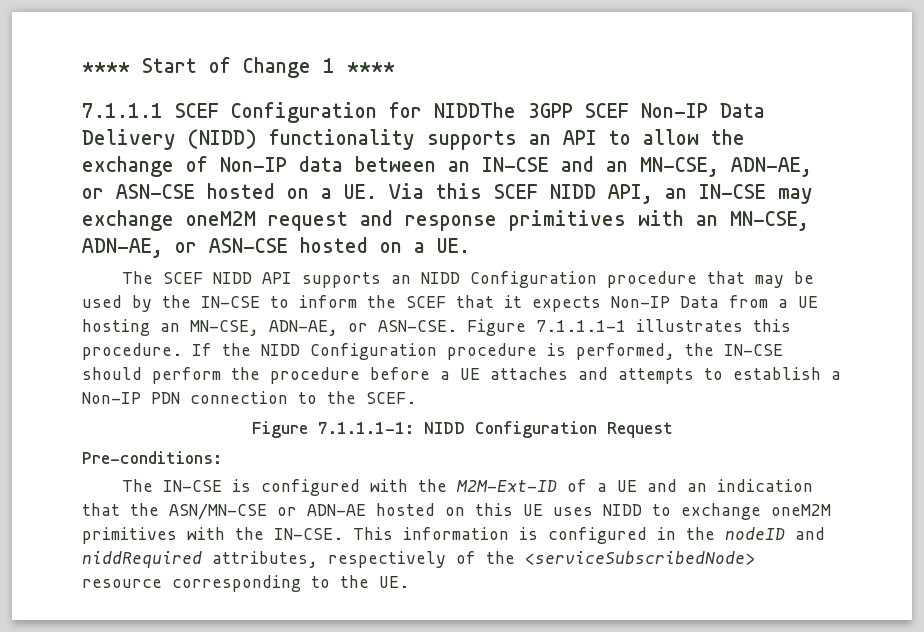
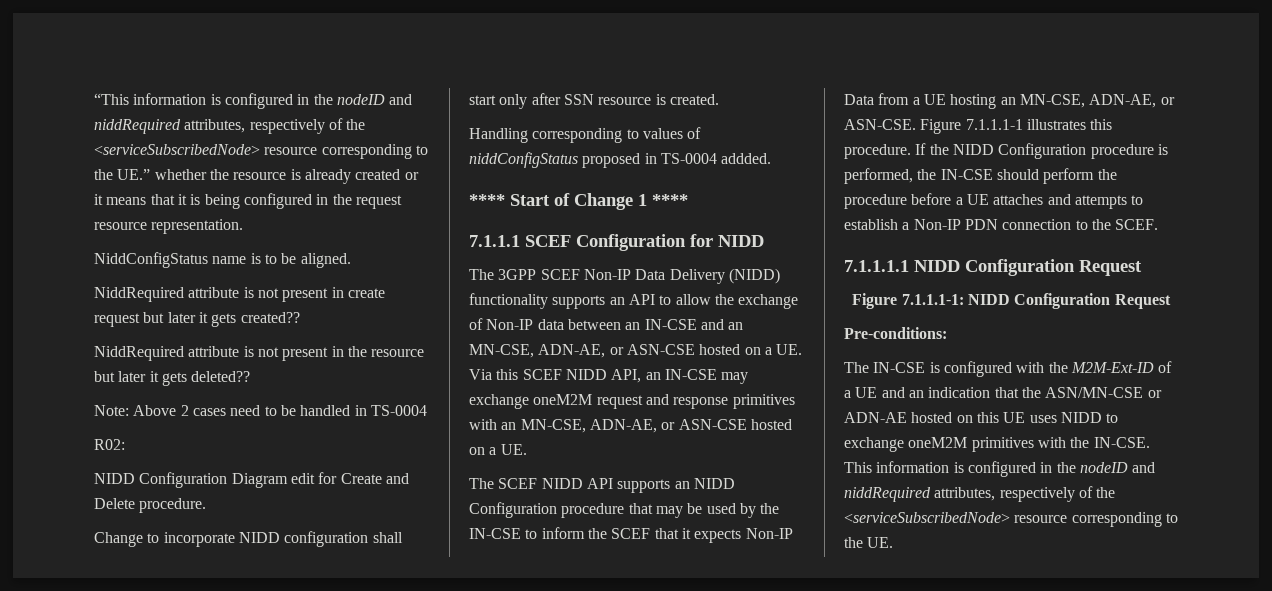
+ “This information is configured in the nodeID and niddRequired attributes, respectively of the <serviceSubscribedNode> resource corresponding to the UE.” whether the resource is already created or it means that it is being configured in the request resource representation.
+ NiddConfigStatus name is to be aligned.
+ NiddRequired attribute is not present in create request but later it gets created??
+ NiddRequired attribute is not present in the resource but later it gets deleted??
+ Note: Above 2 cases need to be handled in TS-0004
+ R02:
+ NIDD Configuration Diagram edit for Create and Delete procedure.
+ Change to incorporate NIDD configuration shall start only after SSN resource is created.
+ Handling corresponding to values of niddConfigStatus proposed in TS-0004 addded.
- 7.1.1.1 SCEF Configuration for NIDDThe 3GPP SCEF Non-IP Data Delivery (NIDD) functionality supports an API to allow the exchange of Non-IP data between an IN-CSE and an MN-CSE, ADN-AE, or ASN-CSE hosted on a UE. Via this SCEF NIDD API, an IN-CSE may exchange oneM2M request and response primitives with an MN-CSE, ADN-AE, or ASN-CSE hosted on a UE.
+ 7.1.1.1 SCEF Configuration for NIDD
+ The 3GPP SCEF Non-IP Data Delivery (NIDD) functionality supports an API to allow the exchange of Non-IP data between an IN-CSE and an MN-CSE, ADN-AE, or ASN-CSE hosted on a UE. Via this SCEF NIDD API, an IN-CSE may exchange oneM2M request and response primitives with an MN-CSE, ADN-AE, or ASN-CSE hosted on a UE.
+ 7.1.1.1.1 NIDD Configuration Request

